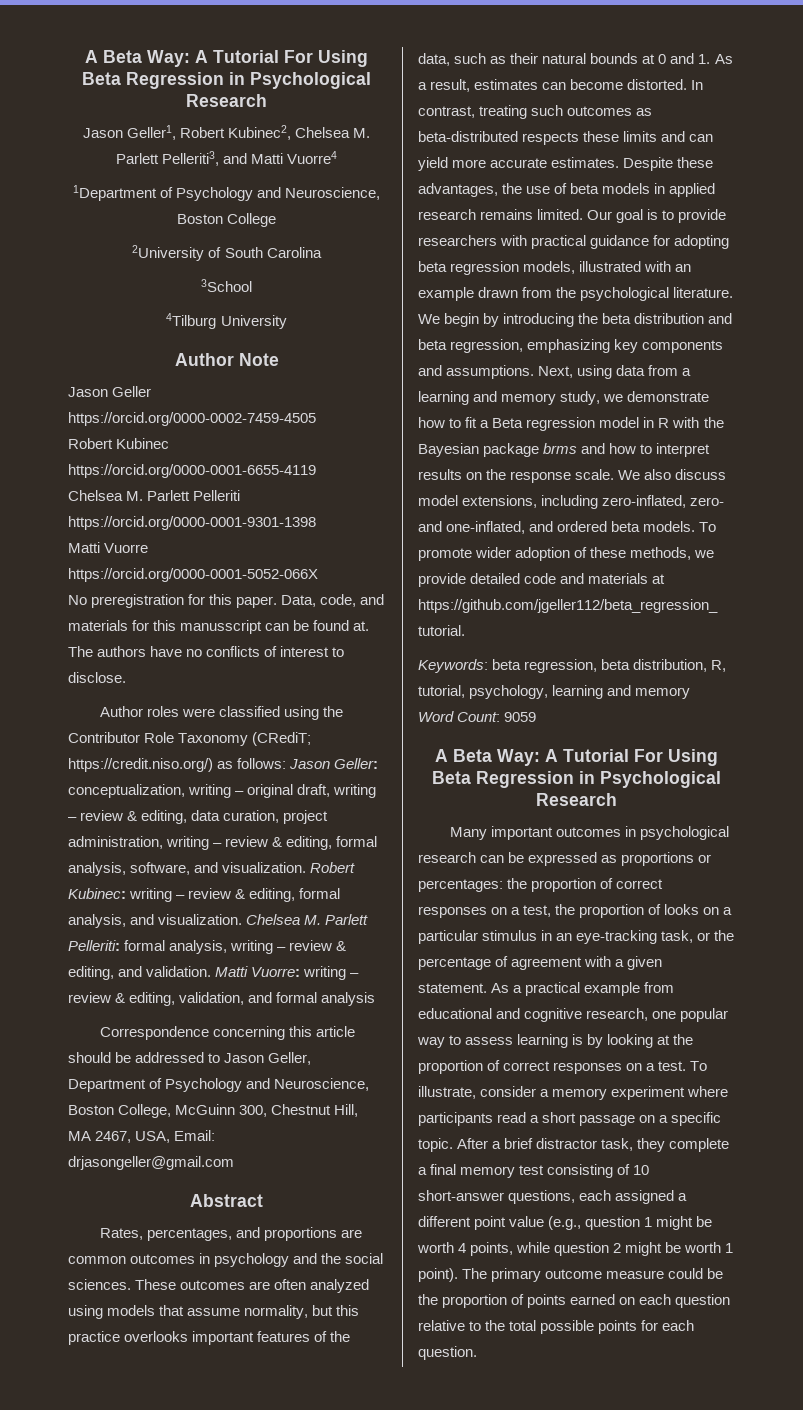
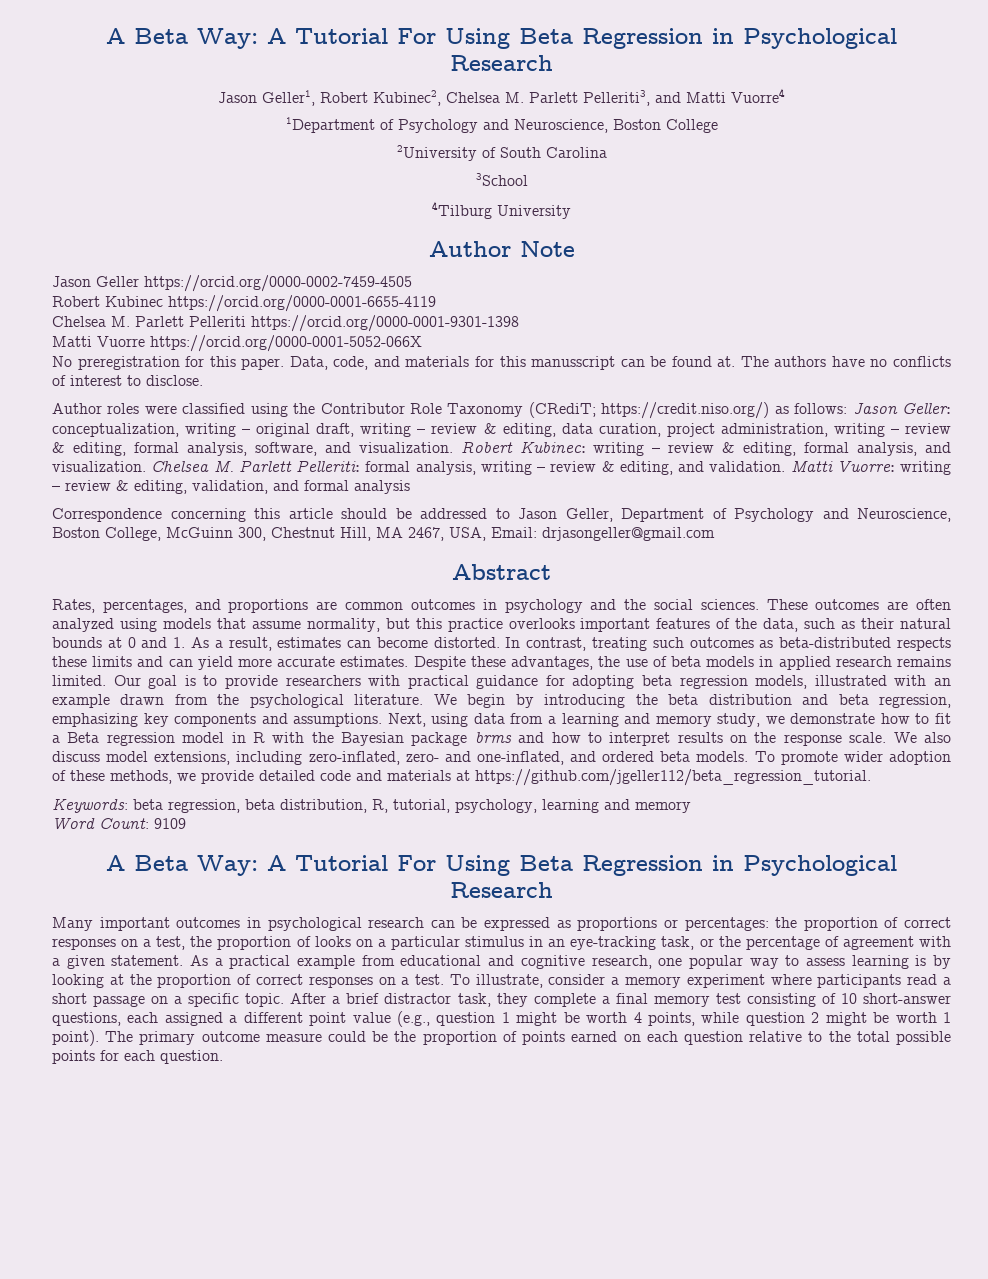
- Word Count: 9059
+ Word Count: 9109

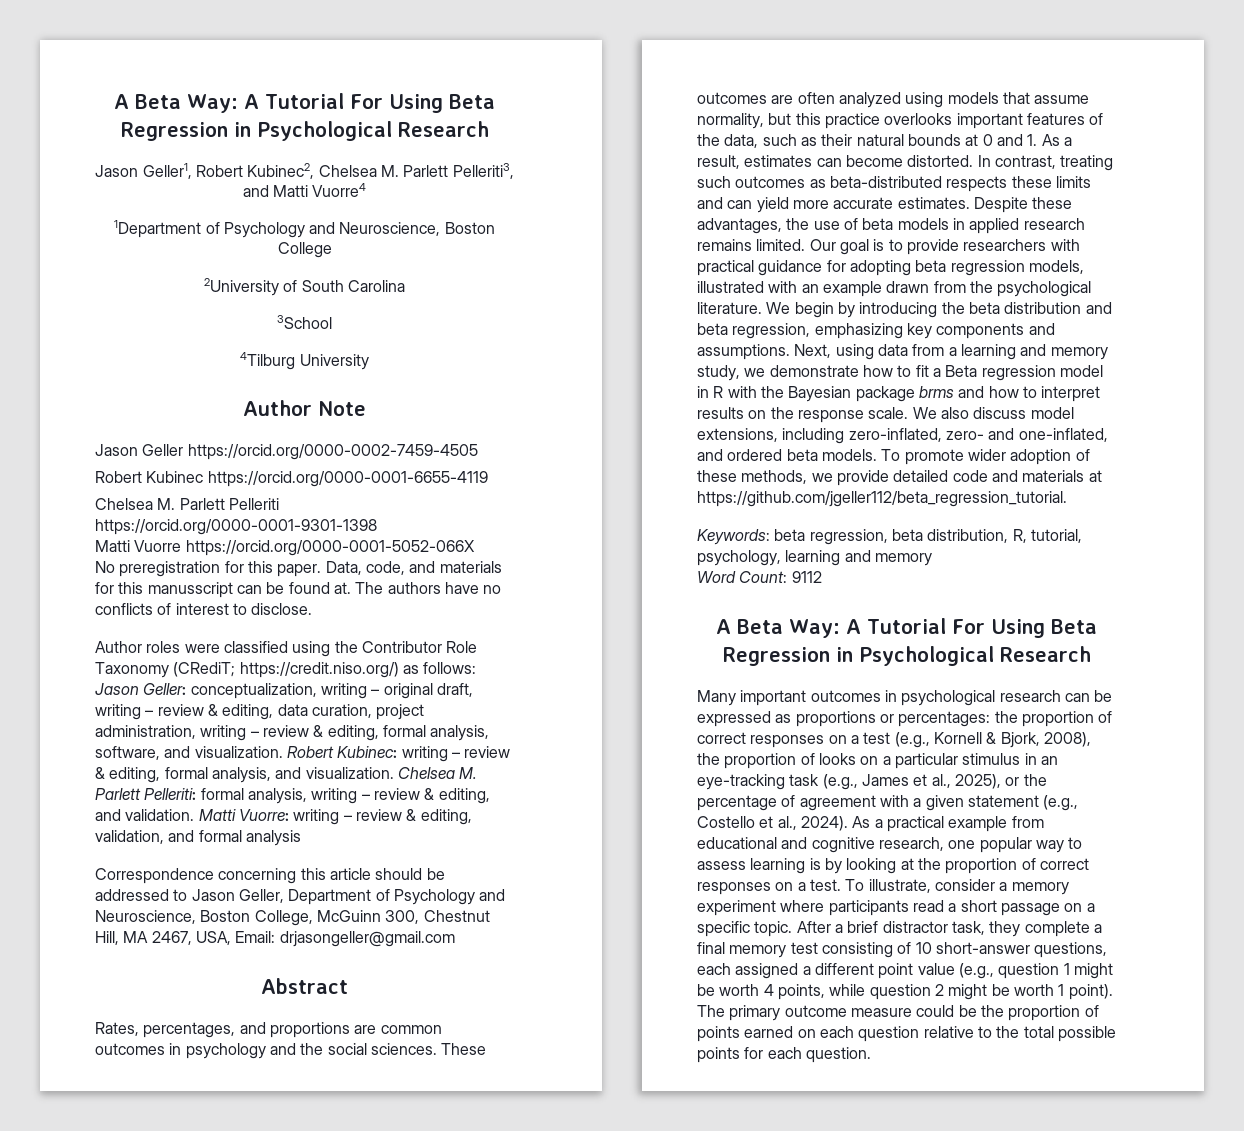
- Word Count: 9109
+ Word Count: 9112
- Many important outcomes in psychological research can be expressed as proportions or percentages: the proportion of correct responses on a test, the proportion of looks on a particular stimulus in an eye-tracking task, or the percentage of agreement with a given statement.
+ Many important outcomes in psychological research can be expressed as proportions or percentages: the proportion of correct responses on a test (e.g., Kornell & Bjork, 2008), the proportion of looks on a particular stimulus in an eye-tracking task (e.g., James et al., 2025), or the percentage of agreement with a given statement (e.g., Costello et al., 2024).

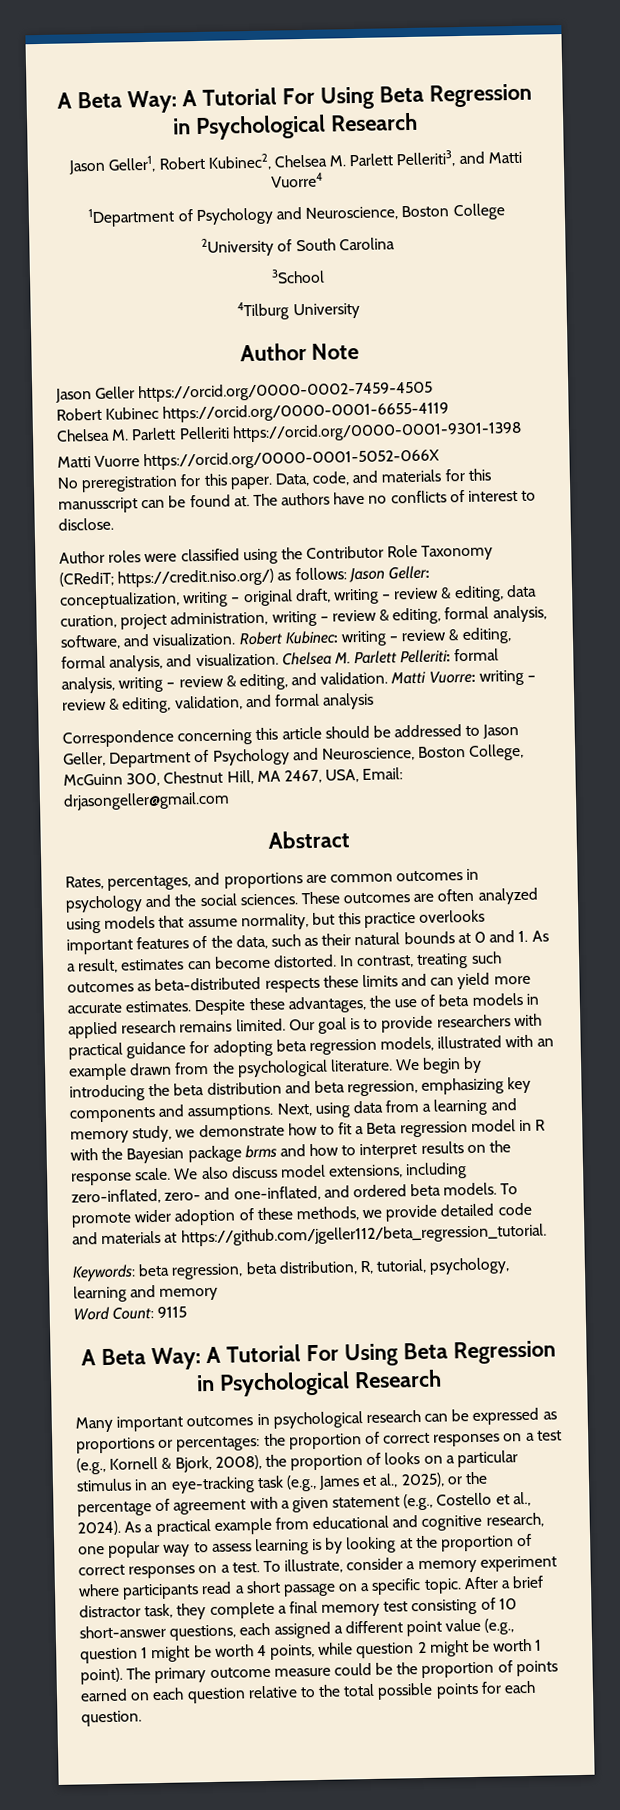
- Word Count: 9112
+ Word Count: 9115

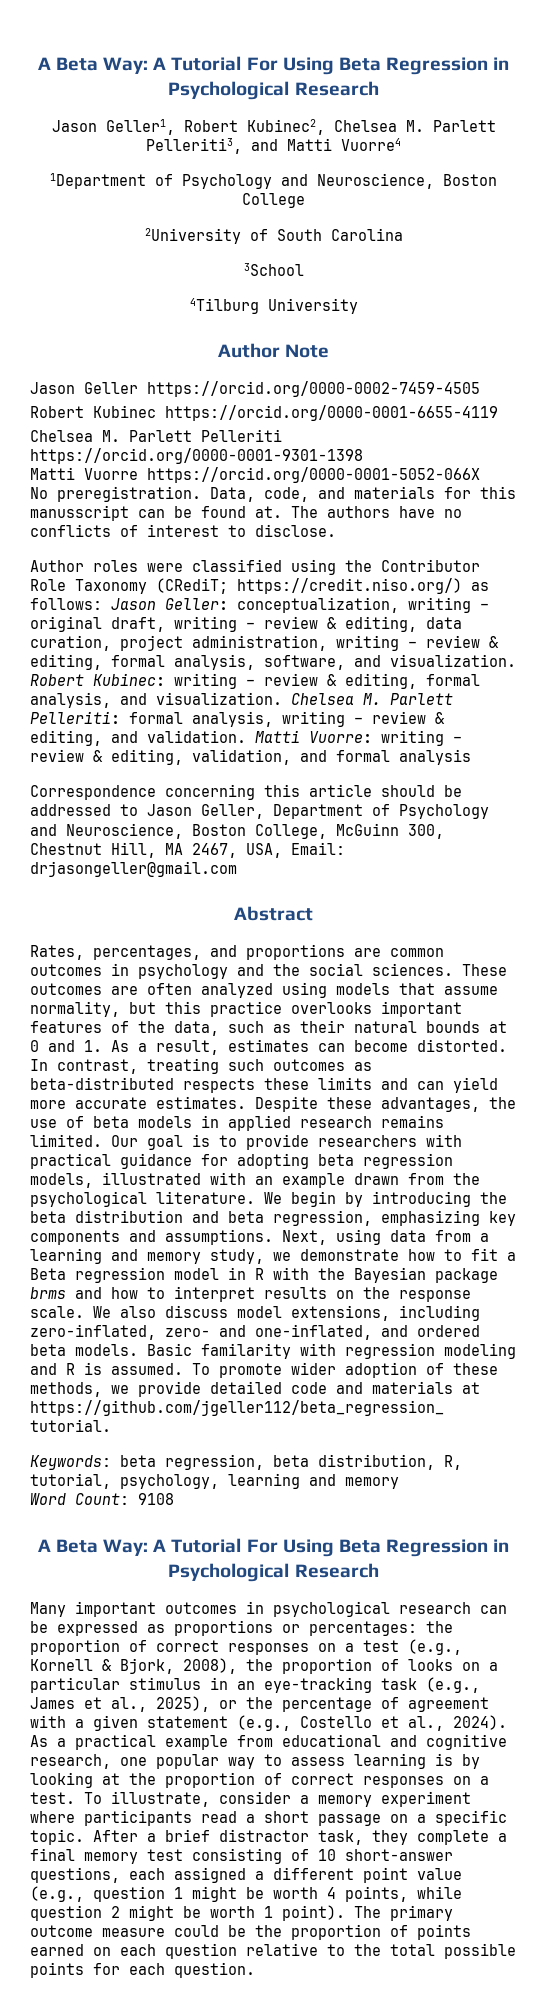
- No preregistration for this paper.
+ No preregistration.
+ Basic familarity with regression modeling and R is assumed.
- Word Count: 9115
+ Word Count: 9108

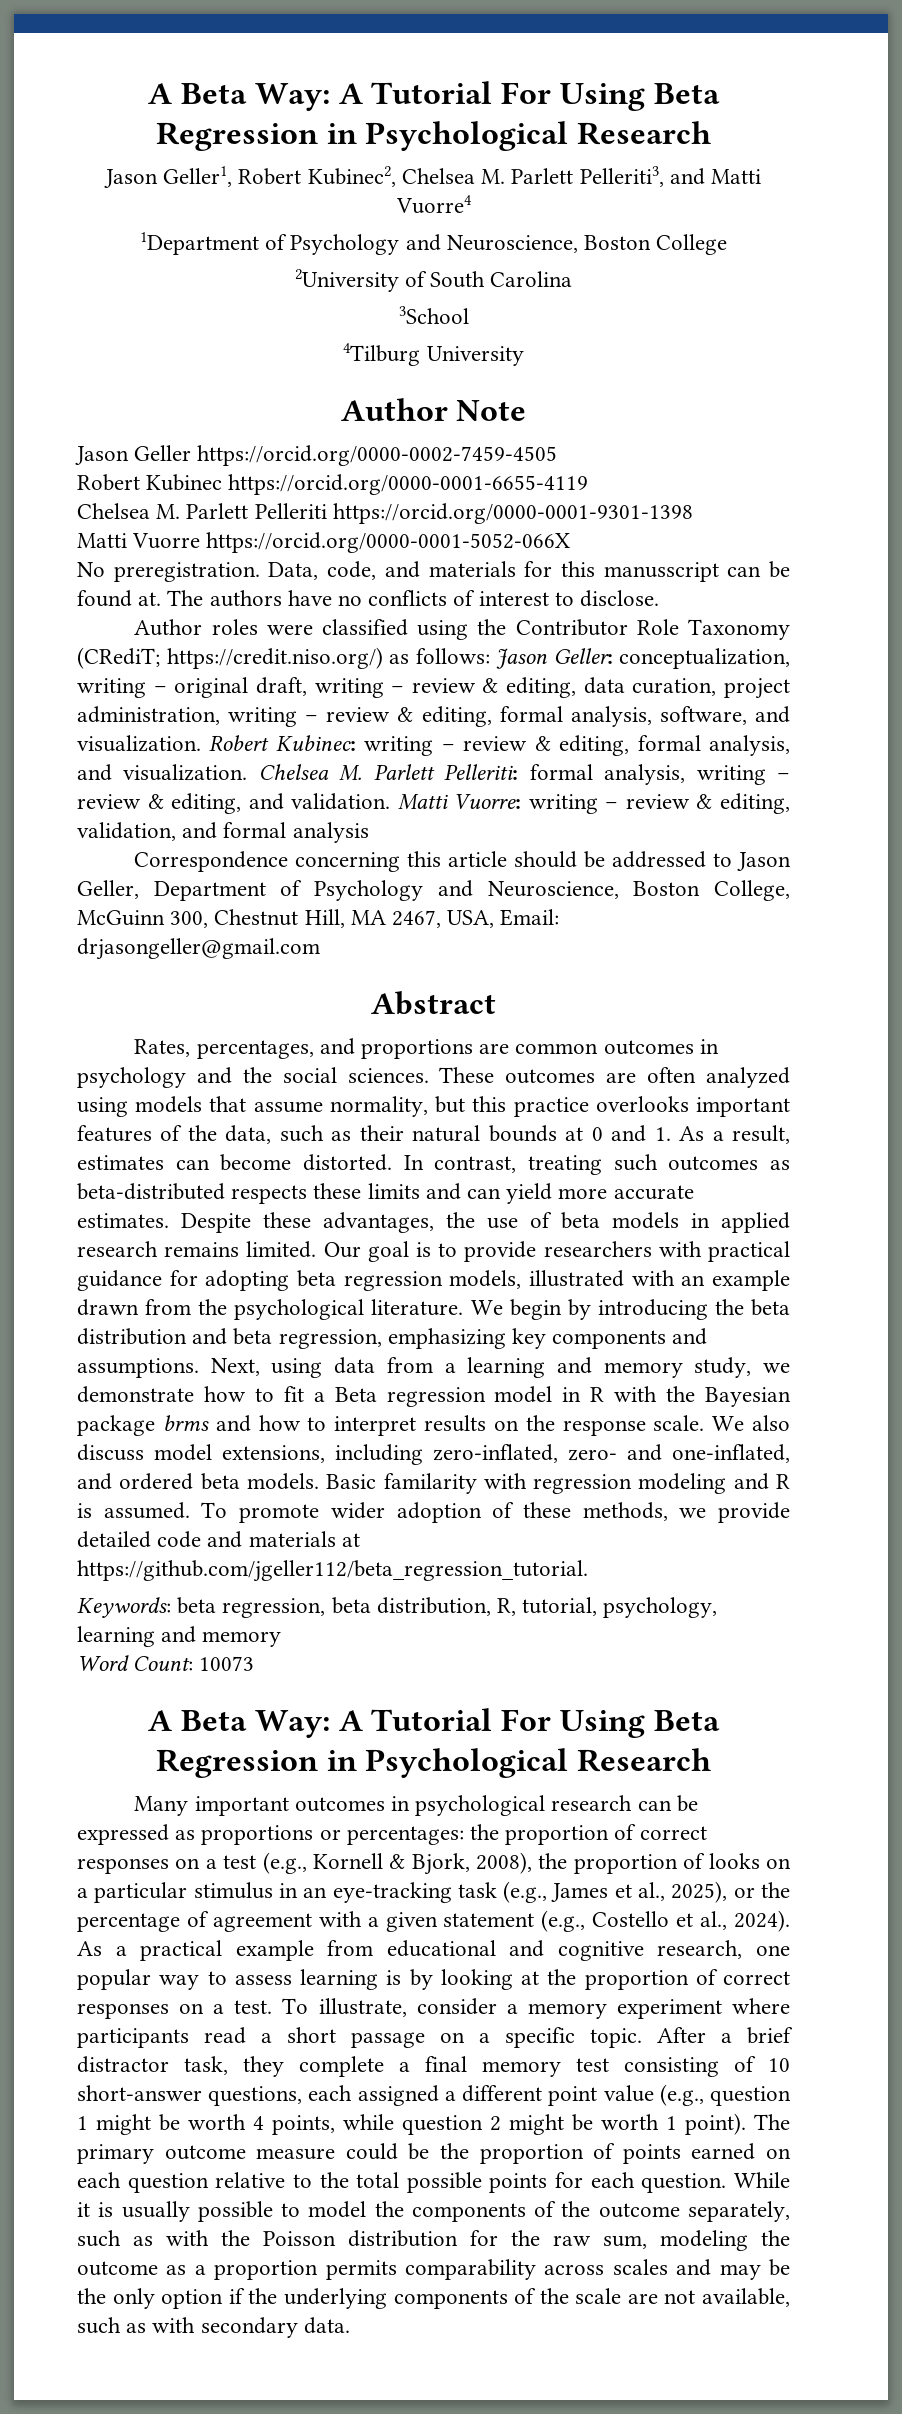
- Word Count: 9108
+ Word Count: 10073
+ While it is usually possible to model the components of the outcome separately, such as with the Poisson distribution for the raw sum, modeling the outcome as a proportion permits comparability across scales and may be the only option if the underlying components of the scale are not available, such as with secondary data.

